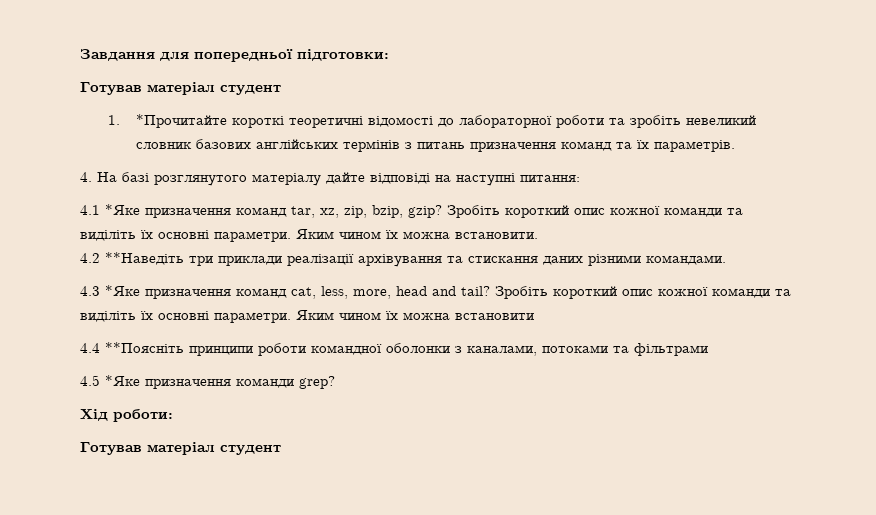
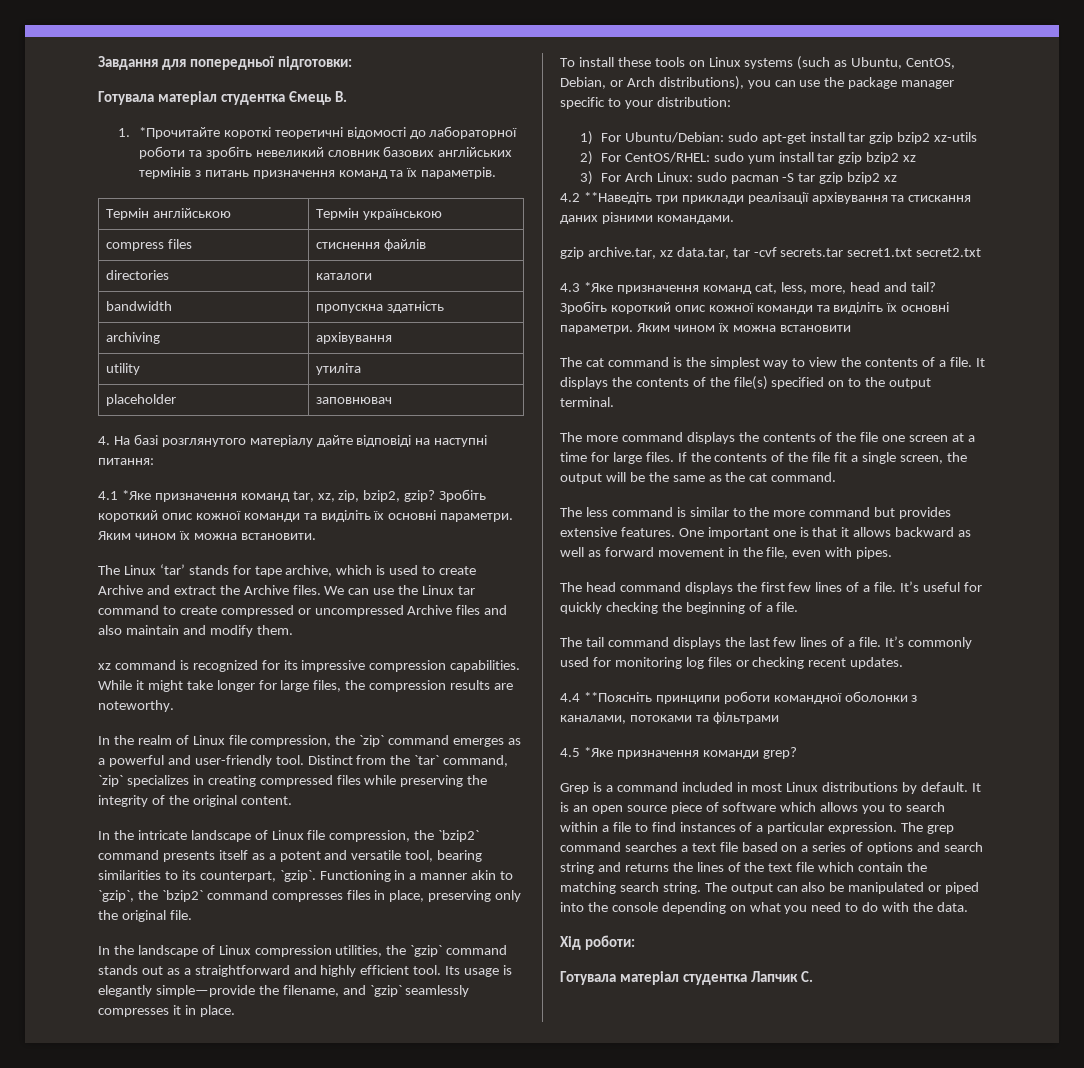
  Завдання для попередньої підготовки:
- Готував матеріал студент
+ Готувала матеріал студентка Ємець В.
+ Термін англійською | Термін українською
+ compress files | стиснення файлів
+ directories | каталоги
+ bandwidth | пропускна здатність
+ archiving | архівування
+ utility | утиліта
+ placeholder | заповнювач
- 4.1 *Яке призначення команд tar, xz, zip, bzip, gzip?
+ 4.1 *Яке призначення команд tar, xz, zip, bzip2, gzip?
+ The Linux ‘tar’ stands for tape archive, which is used to create Archive and extract the Archive files. We can use the Linux tar command to create compressed or uncompressed Archive files and also maintain and modify them.
+ xz command is recognized for its impressive compression capabilities. While it might take longer for large files, the compression results are noteworthy.
+ In the realm of Linux file compression, the `zip` command emerges as a powerful and user-friendly tool. Distinct from the `tar` command, `zip` specializes in creating compressed files while preserving the integrity of the original content.
+ In the intricate landscape of Linux file compression, the `bzip2` command presents itself as a potent and versatile tool, bearing similarities to its counterpart, `gzip`. Functioning in a manner akin to `gzip`, the `bzip2` command compresses files in place, preserving only the original file.
+ In the landscape of Linux compression utilities, the `gzip` command stands out as a straightforward and highly efficient tool. Its usage is elegantly simple—provide the filename, and `gzip` seamlessly compresses it in place.
+ To install these tools on Linux systems (such as Ubuntu, CentOS, Debian, or Arch distributions), you can use the package manager specific to your distribution:
+ 1) For Ubuntu/Debian: sudo apt-get install tar gzip bzip2 xz-utils
+ 2) For CentOS/RHEL: sudo yum install tar gzip bzip2 xz
+ 3) For Arch Linux: sudo pacman -S tar gzip bzip2 xz
+ gzip archive.tar, xz data.tar, tar -cvf secrets.tar secret1.txt secret2.txt
+ The cat command is the simplest way to view the contents of a file. It displays the contents of the file(s) specified on to the output terminal.
+ The more command displays the contents of the file one screen at a time for large files. If the contents of the file fit a single screen, the output will be the same as the cat command.
+ The less command is similar to the more command but provides extensive features. One important one is that it allows backward as well as forward movement in the file, even with pipes.
+ The head command displays the first few lines of a file. It’s useful for quickly checking the beginning of a file.
+ The tail command displays the last few lines of a file. It’s commonly used for monitoring log files or checking recent updates.
+ Grep is a command included in most Linux distributions by default. It is an open source piece of software which allows you to search within a file to find instances of a particular expression. The grep command searches a text file based on a series of options and search string and returns the lines of the text file which contain the matching search string. The output can also be manipulated or piped into the console depending on what you need to do with the data.
  Хід роботи:
- Готував матеріал студент
+ Готувала матеріал студентка Лапчик С.

